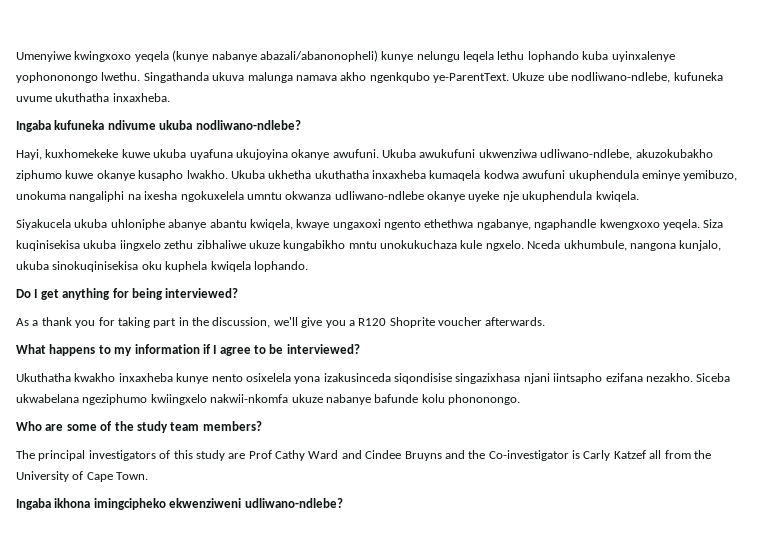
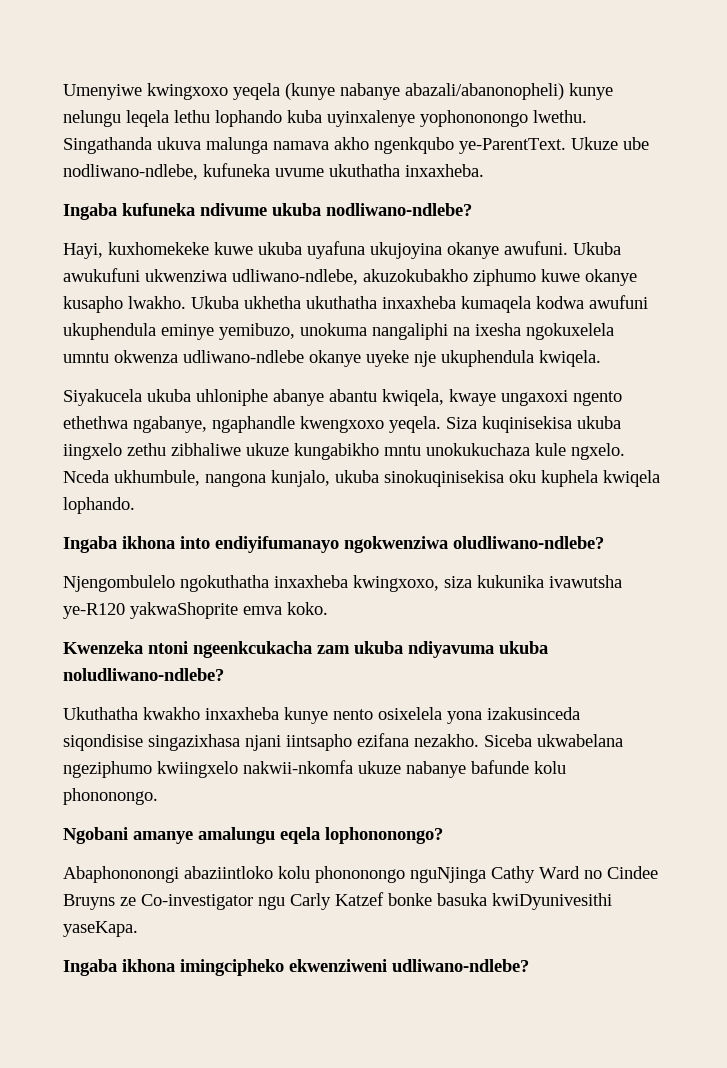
- Ukuba ukhetha ukuthatha inxaxheba kumaqela kodwa awufuni ukuphendula eminye yemibuzo, unokuma nangaliphi na ixesha ngokuxelela umntu okwanza udliwano-ndlebe okanye uyeke nje ukuphendula kwiqela.
+ Ukuba ukhetha ukuthatha inxaxheba kumaqela kodwa awufuni ukuphendula eminye yemibuzo, unokuma nangaliphi na ixesha ngokuxelela umntu okwenza udliwano-ndlebe okanye uyeke nje ukuphendula kwiqela.
- Do I get anything for being interviewed?
- As a thank you for taking part in the discussion, we'll give you a R120 Shoprite voucher afterwards.
- What happens to my information if I agree to be interviewed?
+ Ingaba ikhona into endiyifumanayo ngokwenziwa oludliwano-ndlebe?
+ Njengombulelo ngokuthatha inxaxheba kwingxoxo, siza kukunika ivawutsha ye-R120 yakwaShoprite emva koko.
+ Kwenzeka ntoni ngeenkcukacha zam ukuba ndiyavuma ukuba noludliwano-ndlebe?
- Who are some of the study team members?
- The principal investigators of this study are Prof Cathy Ward and Cindee Bruyns and the Co-investigator is Carly Katzef all from the University of Cape Town.
+ Ngobani amanye amalungu eqela lophononongo?
+ Abaphononongi abaziintloko kolu phononongo nguNjinga Cathy Ward no Cindee Bruyns ze Co-investigator ngu Carly Katzef bonke basuka kwiDyunivesithi yaseKapa.

